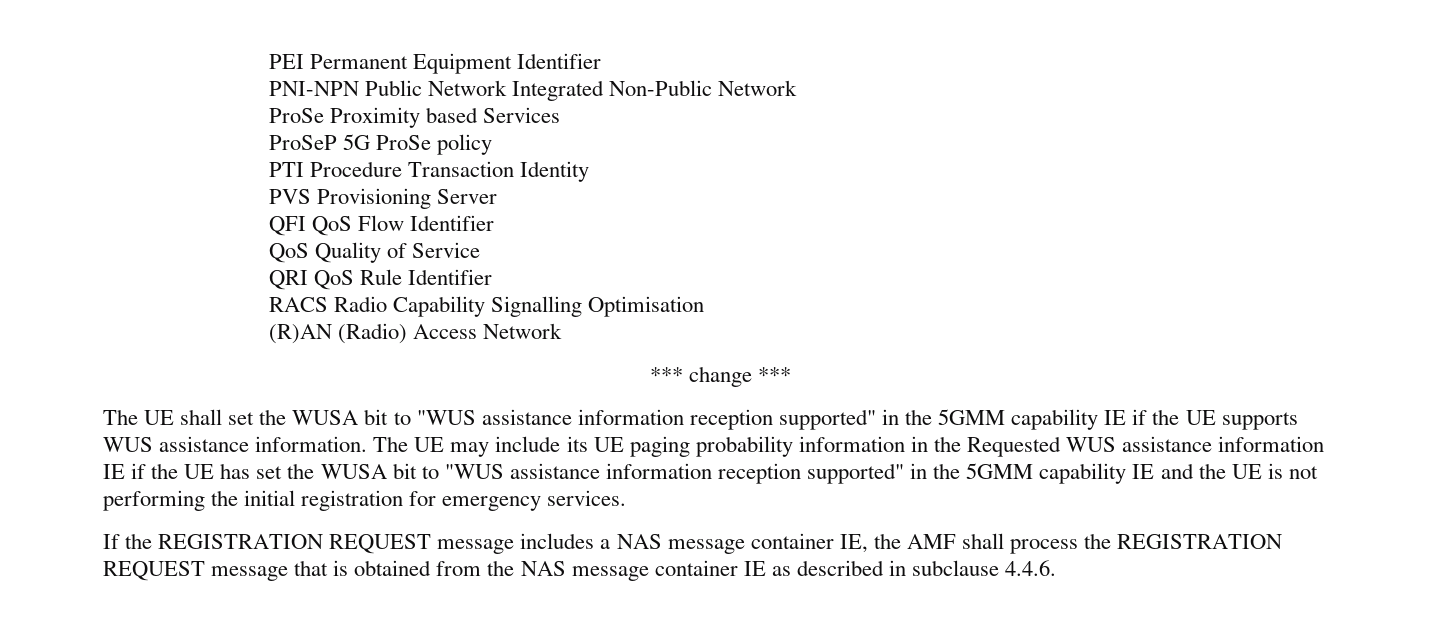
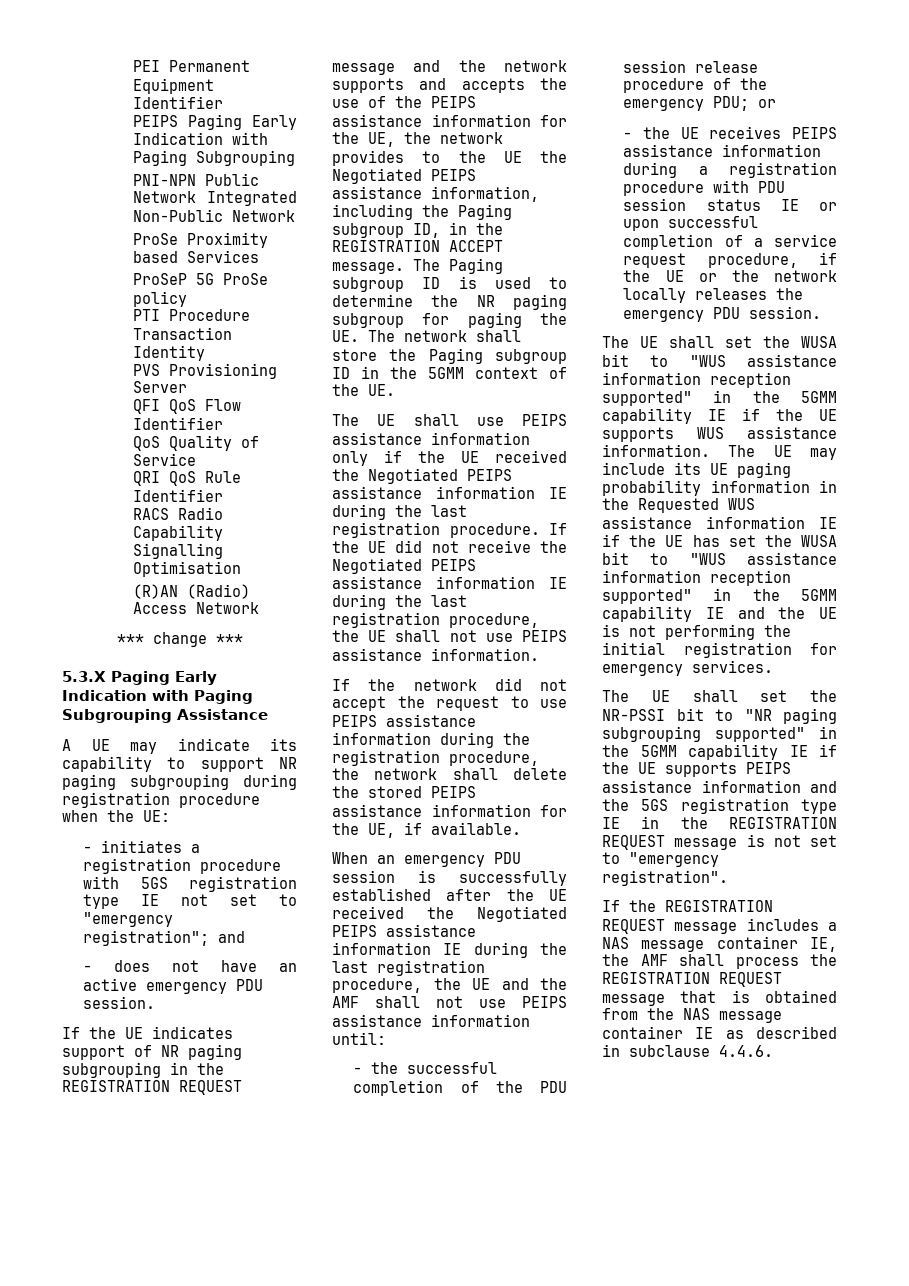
+ PEIPS Paging Early Indication with Paging Subgrouping
+ 5.3.X Paging Early Indication with Paging Subgrouping Assistance
+ A UE may indicate its capability to support NR paging subgrouping during registration procedure when the UE:
+ - initiates a registration procedure with 5GS registration type IE not set to "emergency registration"; and
+ - does not have an active emergency PDU session.
+ If the UE indicates support of NR paging subgrouping in the REGISTRATION REQUEST message and the network supports and accepts the use of the PEIPS assistance information for the UE, the network provides to the UE the Negotiated PEIPS assistance information, including the Paging subgroup ID, in the REGISTRATION ACCEPT message. The Paging subgroup ID is used to determine the NR paging subgroup for paging the UE. The network shall store the Paging subgroup ID in the 5GMM context of the UE.
+ The UE shall use PEIPS assistance information only if the UE received the Negotiated PEIPS assistance information IE during the last registration procedure. If the UE did not receive the Negotiated PEIPS assistance information IE during the last registration procedure, the UE shall not use PEIPS assistance information.
+ If the network did not accept the request to use PEIPS assistance information during the registration procedure, the network shall delete the stored PEIPS assistance information for the UE, if available.
+ When an emergency PDU session is successfully established after the UE received the Negotiated PEIPS assistance information IE during the last registration procedure, the UE and the AMF shall not use PEIPS assistance information until:
+ - the successful completion of the PDU session release procedure of the emergency PDU; or
+ - the UE receives PEIPS assistance information during a registration procedure with PDU session status IE or upon successful completion of a service request procedure, if the UE or the network locally releases the emergency PDU session.
+ The UE shall set the NR-PSSI bit to "NR paging subgrouping supported" in the 5GMM capability IE if the UE supports PEIPS assistance information and the 5GS registration type IE in the REGISTRATION REQUEST message is not set to "emergency registration".

